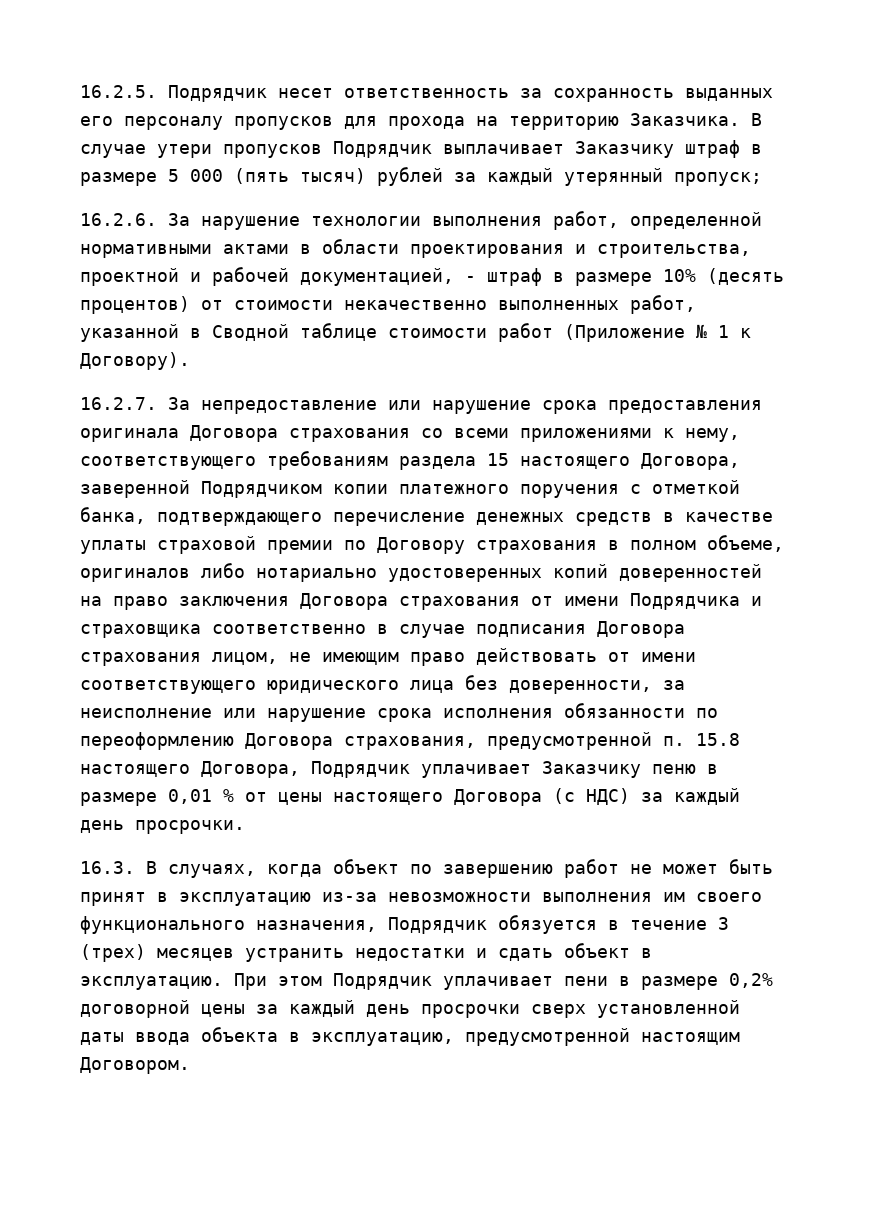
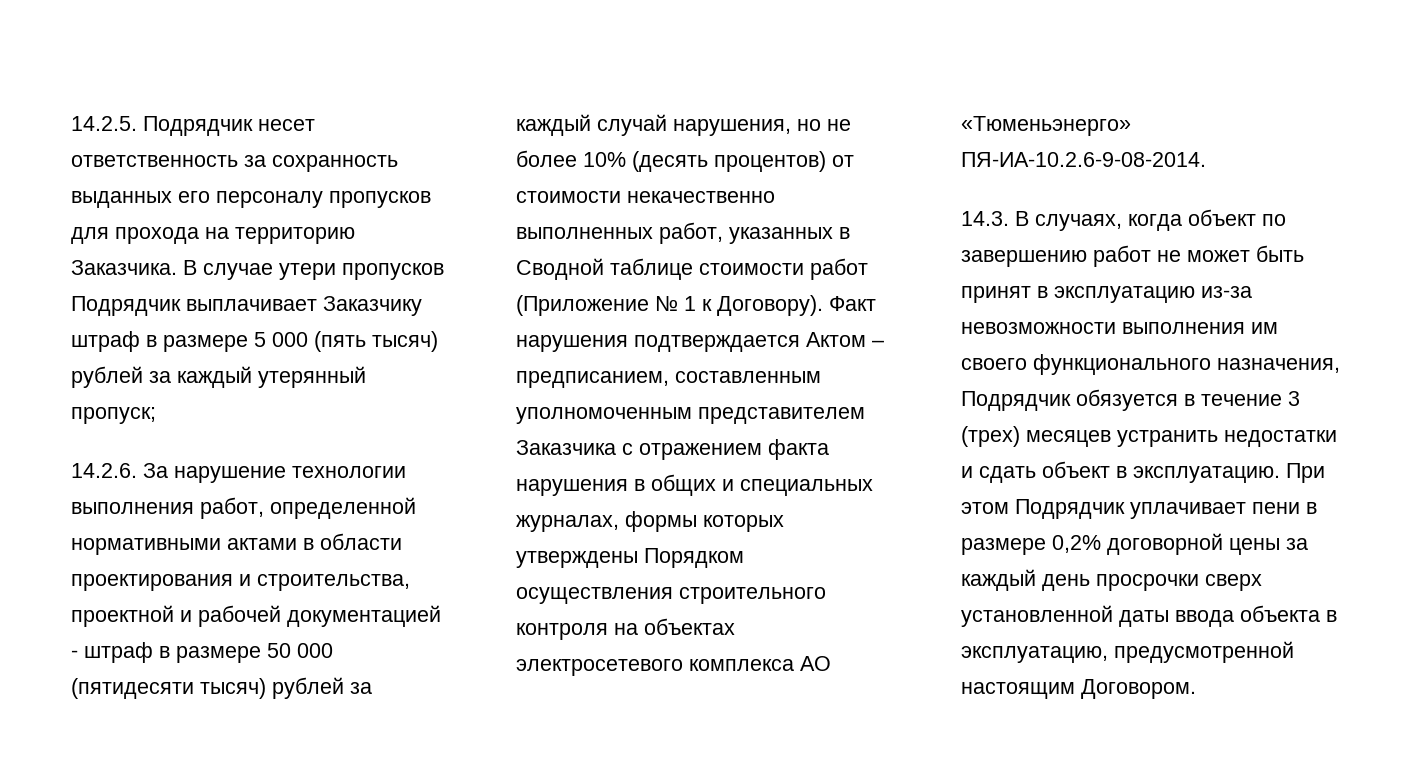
- 16.2.5. Подрядчик несет ответственность за сохранность выданных его персоналу пропусков для прохода на территорию Заказчика.
+ 14.2.5. Подрядчик несет ответственность за сохранность выданных его персоналу пропусков для прохода на территорию Заказчика.
- 16.2.6. За нарушение технологии выполнения работ, определенной нормативными актами в области проектирования и строительства, проектной и рабочей документацией, - штраф в размере 10% (десять процентов) от стоимости некачественно выполненных работ, указанной в Сводной таблице стоимости работ (Приложение № 1 к Договору).
- 16.2.7. За непредоставление или нарушение срока предоставления оригинала Договора страхования со всеми приложениями к нему, соответствующего требованиям раздела 15 настоящего Договора, заверенной Подрядчиком копии платежного поручения с отметкой банка, подтверждающего перечисление денежных средств в качестве уплаты страховой премии по Договору страхования в полном объеме, оригиналов либо нотариально удостоверенных копий доверенностей на право заключения Договора страхования от имени Подрядчика и страховщика соответственно в случае подписания Договора страхования лицом, не имеющим право действовать от имени соответствующего юридического лица без доверенности, за неисполнение или нарушение срока исполнения обязанности по переоформлению Договора страхования, предусмотренной п. 15.8 настоящего Договора, Подрядчик уплачивает Заказчику пеню в размере 0,01 % от цены настоящего Договора (с НДС) за каждый день просрочки.
- 16.3. В случаях, когда объект по завершению работ не может быть принят в эксплуатацию из-за невозможности выполнения им своего функционального назначения, Подрядчик обязуется в течение 3 (трех) месяцев устранить недостатки и сдать объект в эксплуатацию.
+ 14.2.6. За нарушение технологии выполнения работ, определенной нормативными актами в области проектирования и строительства, проектной и рабочей документацией - штраф в размере 50 000 (пятидесяти тысяч) рублей за каждый случай нарушения, но не более 10% (десять процентов) от стоимости некачественно выполненных работ, указанных в Сводной таблице стоимости работ (Приложение № 1 к Договору). Факт нарушения подтверждается Актом – предписанием, составленным уполномоченным представителем Заказчика с отражением факта нарушения в общих и специальных журналах, формы которых утверждены Порядком осуществления строительного контроля на объектах электросетевого комплекса АО «Тюменьэнерго» ПЯ-ИА-10.2.6-9-08-2014.
+ 14.3. В случаях, когда объект по завершению работ не может быть принят в эксплуатацию из-за невозможности выполнения им своего функционального назначения, Подрядчик обязуется в течение 3 (трех) месяцев устранить недостатки и сдать объект в эксплуатацию.

